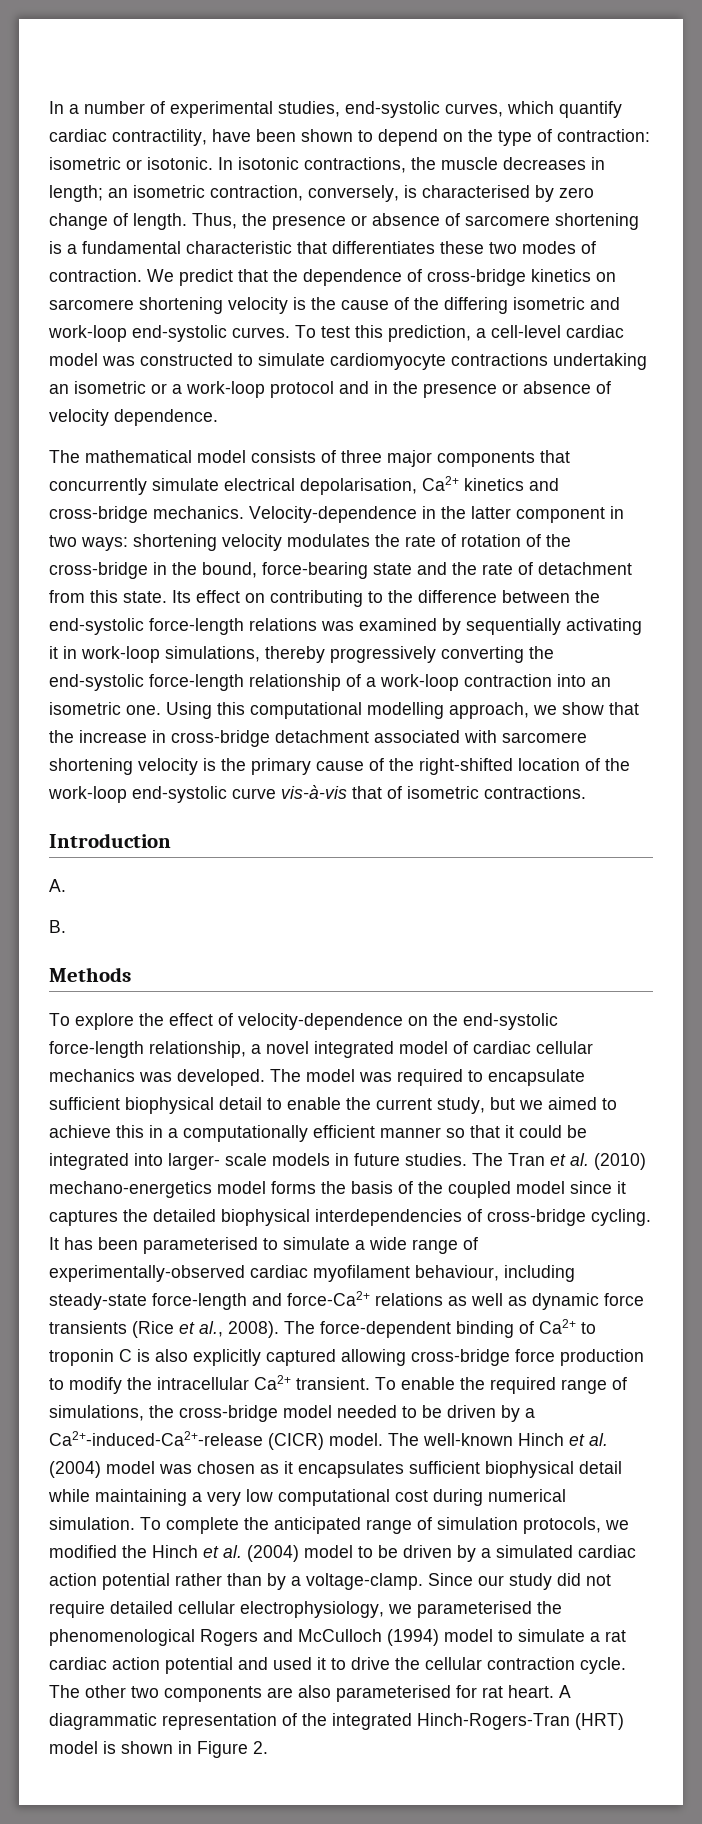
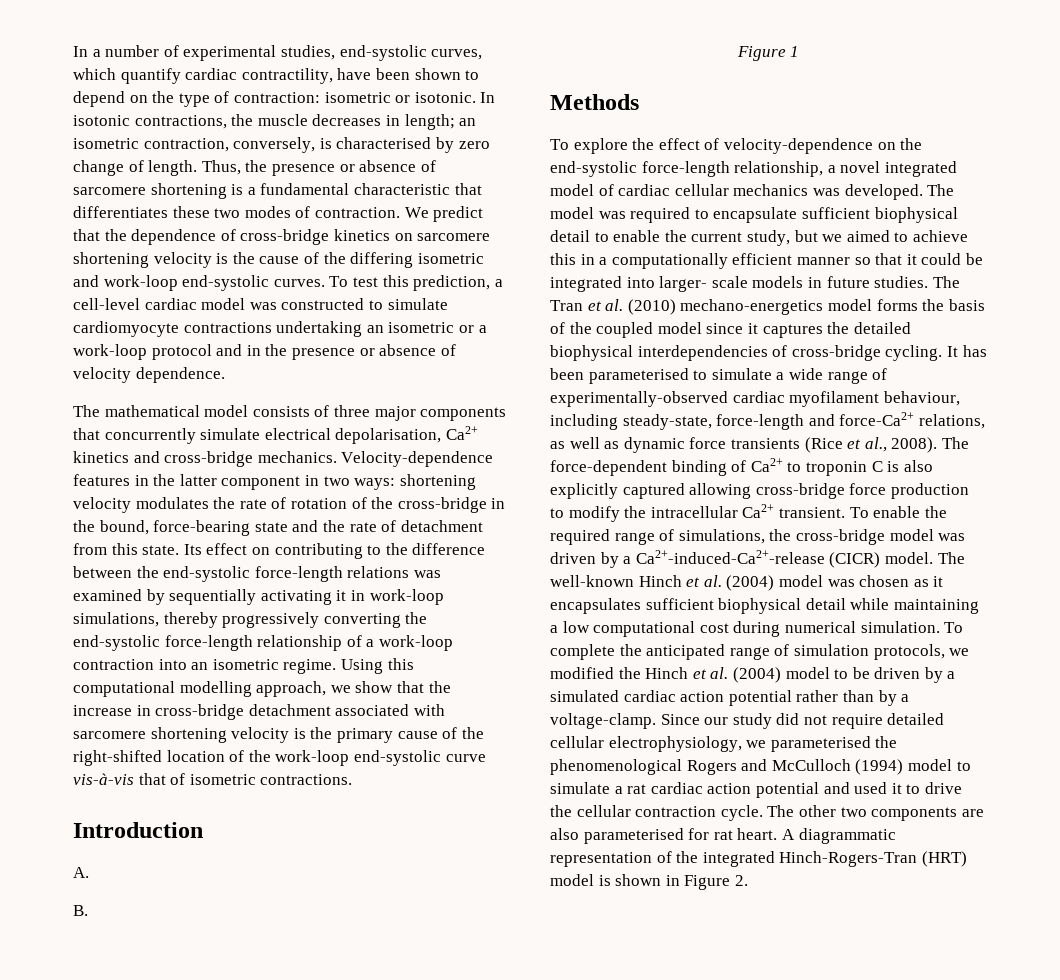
- Velocity-dependence in the latter component in two ways: shortening velocity modulates the rate of rotation of the cross-bridge in the bound, force-bearing state and the rate of detachment from this state.
+ Velocity-dependence features in the latter component in two ways: shortening velocity modulates the rate of rotation of the cross-bridge in the bound, force-bearing state and the rate of detachment from this state.
- Its effect on contributing to the difference between the end-systolic force-length relations was examined by sequentially activating it in work-loop simulations, thereby progressively converting the end-systolic force-length relationship of a work-loop contraction into an isometric one.
+ Its effect on contributing to the difference between the end-systolic force-length relations was examined by sequentially activating it in work-loop simulations, thereby progressively converting the end-systolic force-length relationship of a work-loop contraction into an isometric regime.
+ Figure 1
- It has been parameterised to simulate a wide range of experimentally-observed cardiac myofilament behaviour, including steady-state force-length and force-Ca2+ relations as well as dynamic force transients (Rice et al., 2008).
+ It has been parameterised to simulate a wide range of experimentally-observed cardiac myofilament behaviour, including steady-state, force-length and force-Ca2+ relations, as well as dynamic force transients (Rice et al., 2008).
- To enable the required range of simulations, the cross-bridge model needed to be driven by a Ca2+-induced-Ca2+-release (CICR) model.
+ To enable the required range of simulations, the cross-bridge model was driven by a Ca2+-induced-Ca2+-release (CICR) model.
- The well-known Hinch et al. (2004) model was chosen as it encapsulates sufficient biophysical detail while maintaining a very low computational cost during numerical simulation.
+ The well-known Hinch et al. (2004) model was chosen as it encapsulates sufficient biophysical detail while maintaining a low computational cost during numerical simulation.

